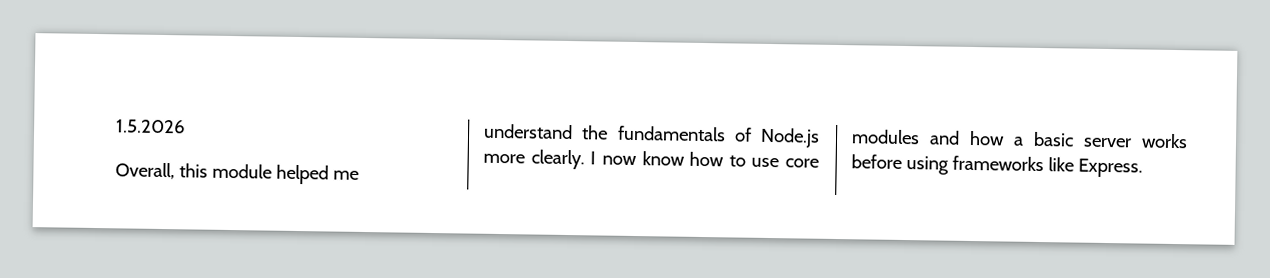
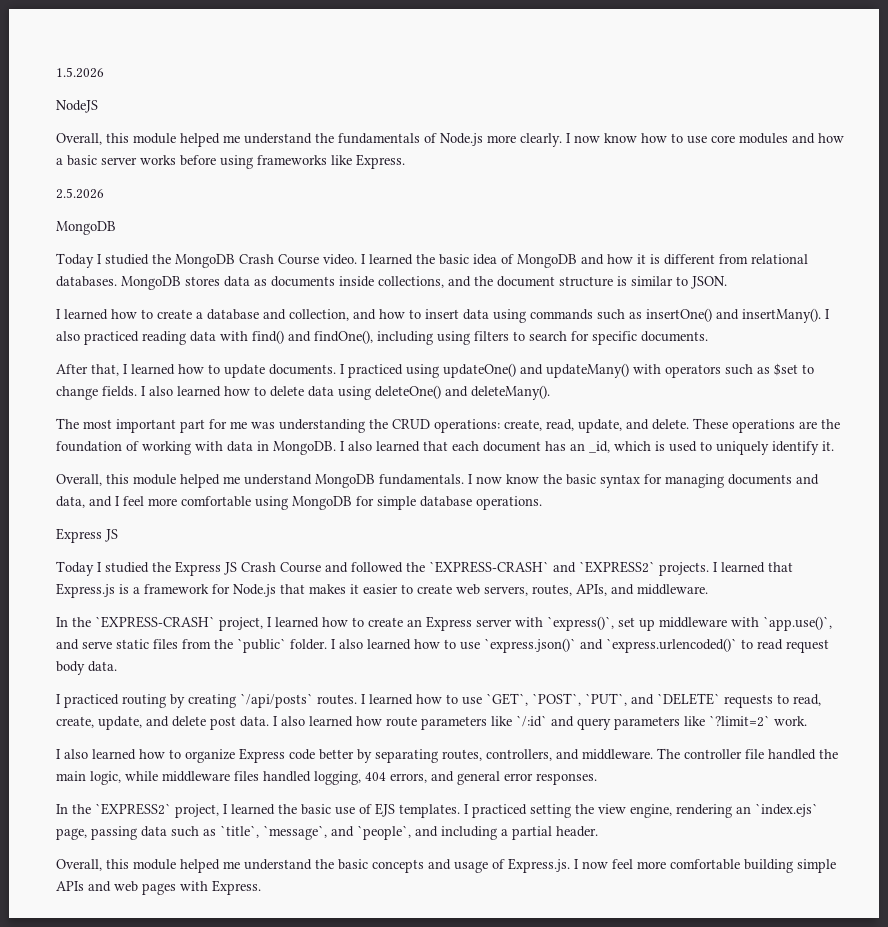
+ NodeJS
+ 2.5.2026
+ MongoDB
+ Today I studied the MongoDB Crash Course video. I learned the basic idea of MongoDB and how it is different from relational databases. MongoDB stores data as documents inside collections, and the document structure is similar to JSON.
+ I learned how to create a database and collection, and how to insert data using commands such as insertOne() and insertMany(). I also practiced reading data with find() and findOne(), including using filters to search for specific documents.
+ After that, I learned how to update documents. I practiced using updateOne() and updateMany() with operators such as $set to change fields. I also learned how to delete data using deleteOne() and deleteMany().
+ The most important part for me was understanding the CRUD operations: create, read, update, and delete. These operations are the foundation of working with data in MongoDB. I also learned that each document has an _id, which is used to uniquely identify it.
+ Overall, this module helped me understand MongoDB fundamentals. I now know the basic syntax for managing documents and data, and I feel more comfortable using MongoDB for simple database operations.
+ Express JS
+ Today I studied the Express JS Crash Course and followed the `EXPRESS-CRASH` and `EXPRESS2` projects. I learned that Express.js is a framework for Node.js that makes it easier to create web servers, routes, APIs, and middleware.
+ In the `EXPRESS-CRASH` project, I learned how to create an Express server with `express()`, set up middleware with `app.use()`, and serve static files from the `public` folder. I also learned how to use `express.json()` and `express.urlencoded()` to read request body data.
+ I practiced routing by creating `/api/posts` routes. I learned how to use `GET`, `POST`, `PUT`, and `DELETE` requests to read, create, update, and delete post data. I also learned how route parameters like `/:id` and query parameters like `?limit=2` work.
+ I also learned how to organize Express code better by separating routes, controllers, and middleware. The controller file handled the main logic, while middleware files handled logging, 404 errors, and general error responses.
+ In the `EXPRESS2` project, I learned the basic use of EJS templates. I practiced setting the view engine, rendering an `index.ejs` page, passing data such as `title`, `message`, and `people`, and including a partial header.
+ Overall, this module helped me understand the basic concepts and usage of Express.js. I now feel more comfortable building simple APIs and web pages with Express.

